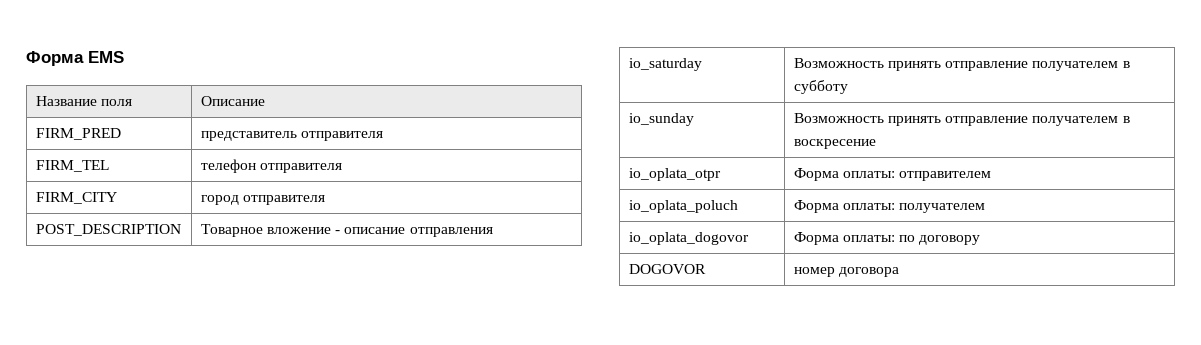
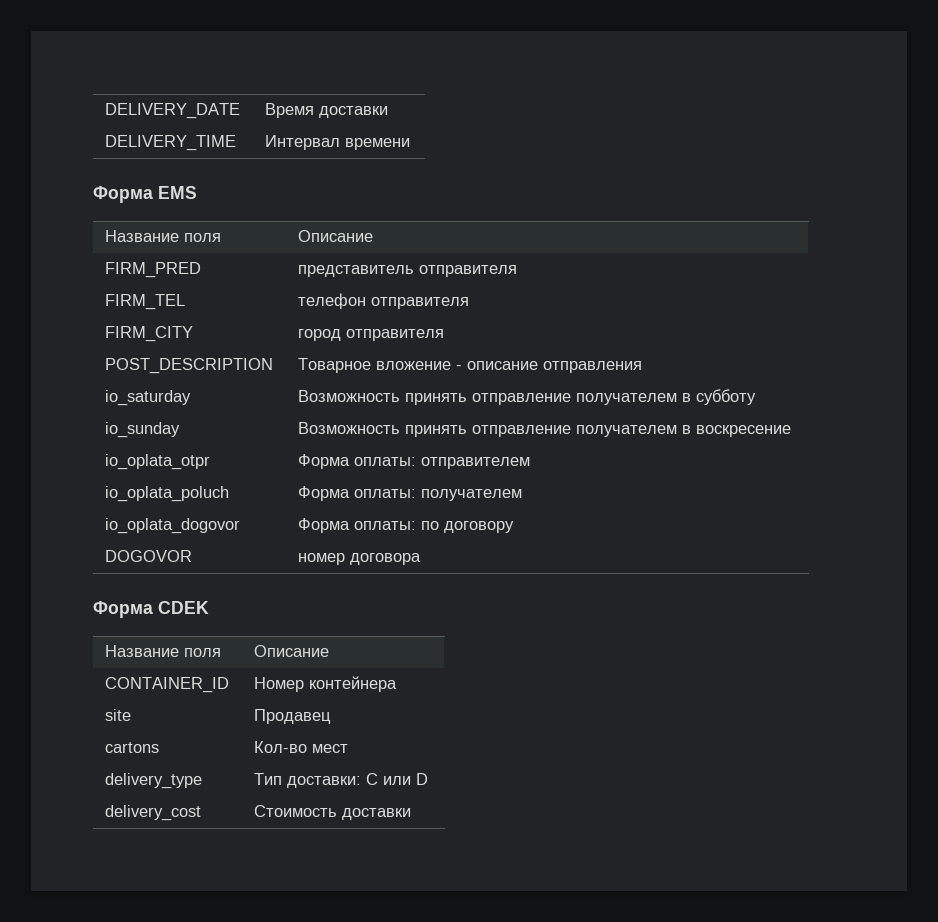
+ DELIVERY_DATE | Время доставки
+ DELIVERY_TIME | Интервал времени
+ Форма CDEK
+ Название поля | Описание
+ CONTAINER_ID | Номер контейнера
+ site | Продавец
+ cartons | Кол-во мест
+ delivery_type | Тип доставки: C или D
+ delivery_cost | Стоимость доставки

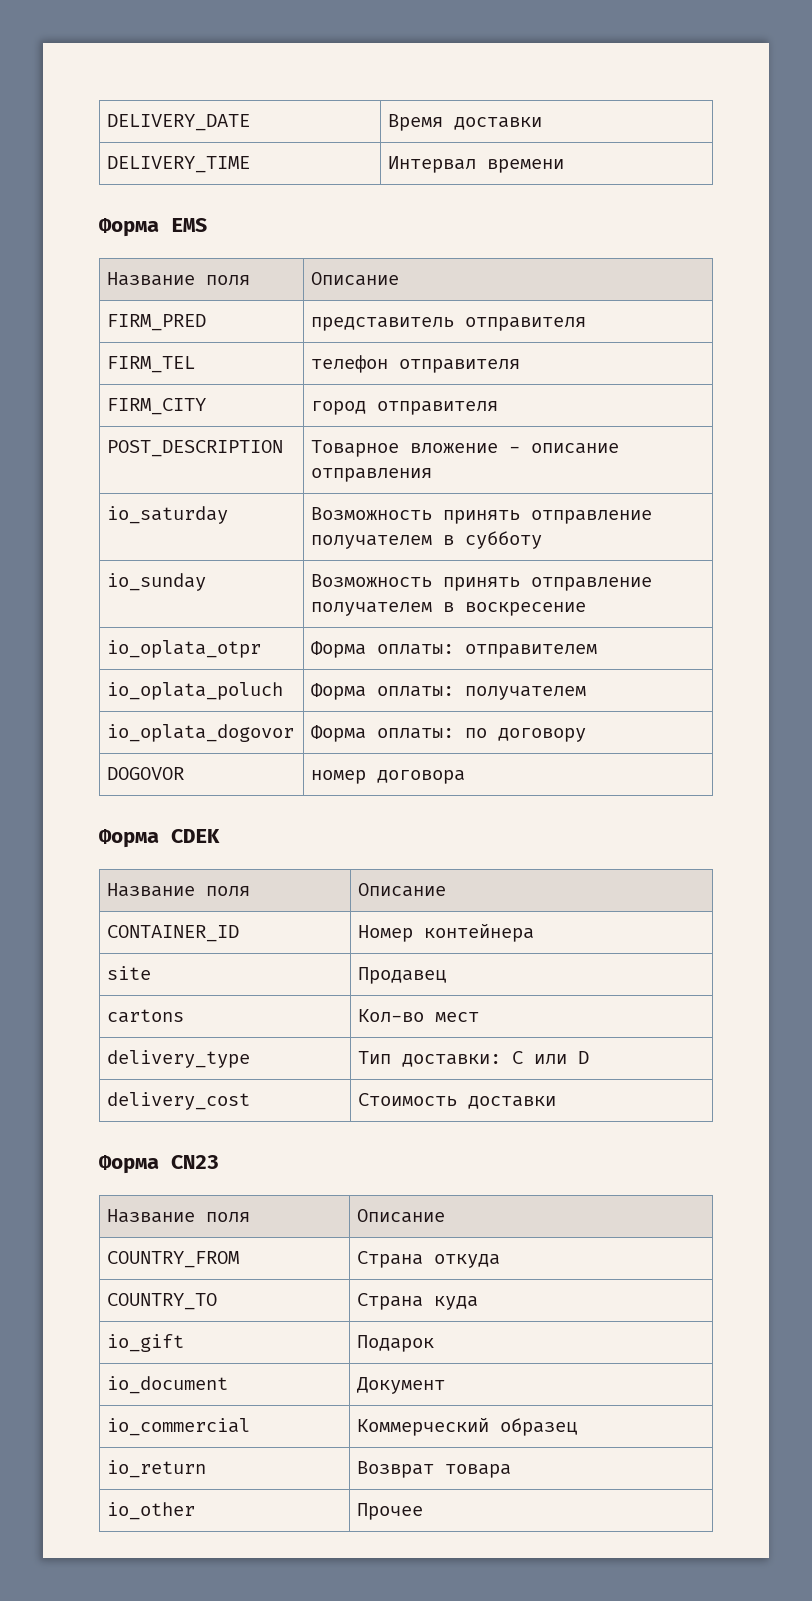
+ Форма CN23
+ Название поля | Описание
+ COUNTRY_FROM | Страна откуда
+ COUNTRY_TO | Страна куда
+ io_gift | Подарок
+ io_document | Документ
+ io_commercial | Коммерческий образец
+ io_return | Возврат товара
+ io_other | Прочее

